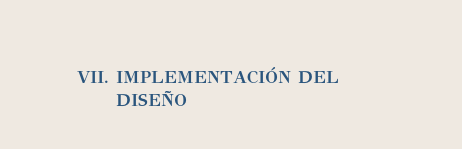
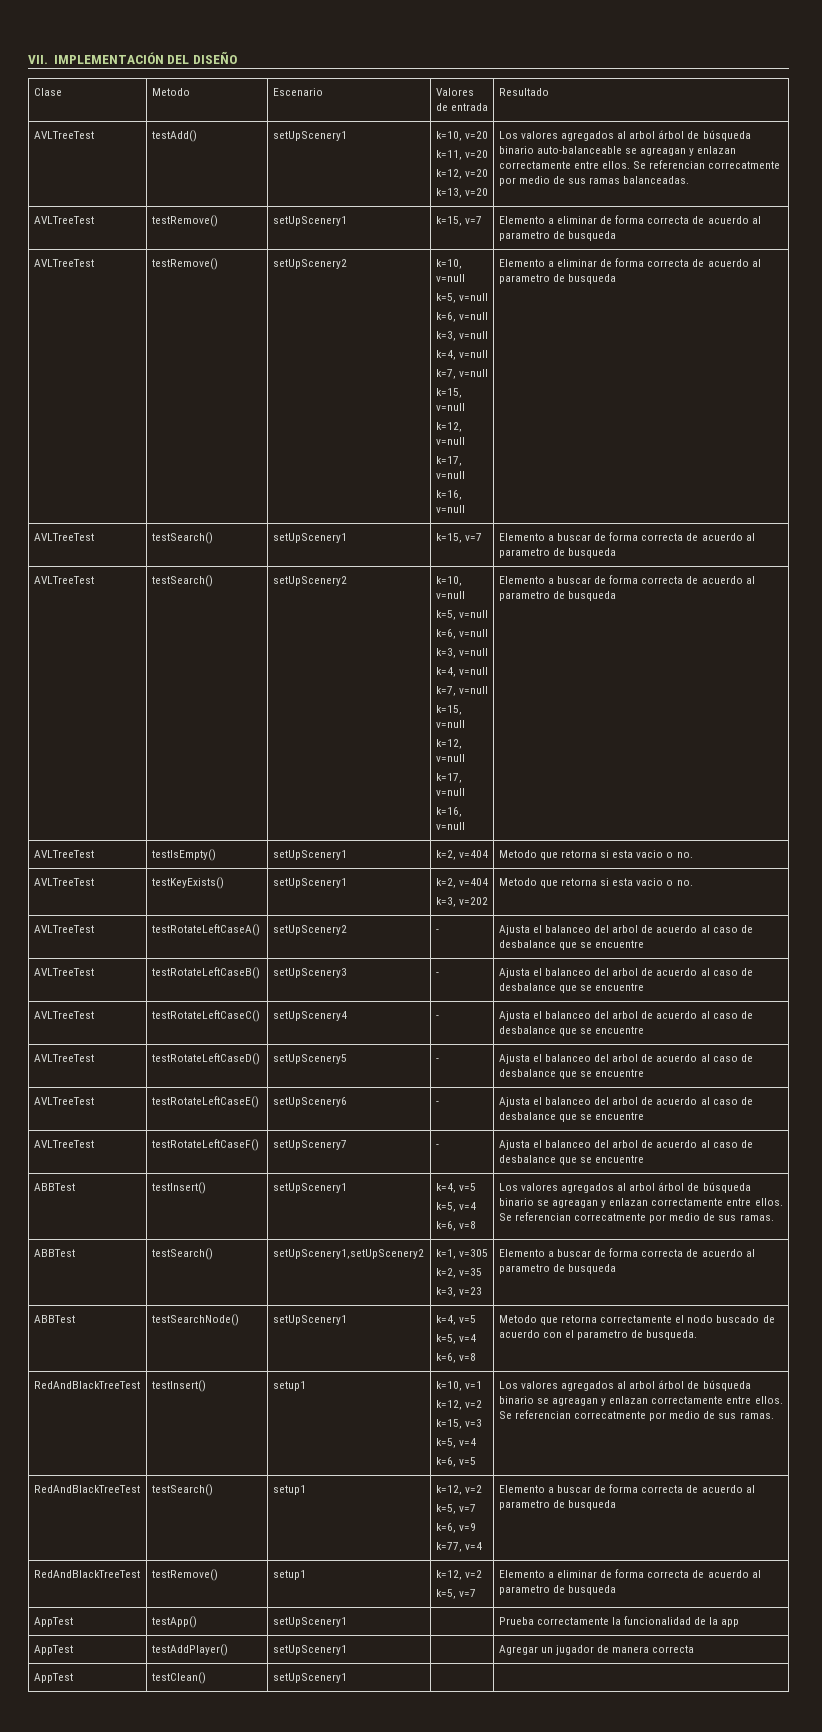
+ Clase | Metodo | Escenario | Valores de entrada | Resultado
+ AVLTreeTest | testAdd() | setUpScenery1 | k=10, v=20
+ k=11, v=20
+ k=12, v=20
+ k=13, v=20 | Los valores agregados al arbol árbol de búsqueda binario auto-balanceable se agreagan y enlazan correctamente entre ellos. Se referencian correcatmente por medio de sus ramas balanceadas.
+ AVLTreeTest | testRemove() | setUpScenery1 | k=15, v=7 | Elemento a eliminar de forma correcta de acuerdo al parametro de busqueda
+ AVLTreeTest | testRemove() | setUpScenery2 | k=10, v=null
+ k=5, v=null
+ k=6, v=null
+ k=3, v=null
+ k=4, v=null
+ k=7, v=null
+ k=15, v=null
+ k=12, v=null
+ k=17, v=null
+ k=16, v=null | Elemento a eliminar de forma correcta de acuerdo al parametro de busqueda
+ AVLTreeTest | testSearch() | setUpScenery1 | k=15, v=7 | Elemento a buscar de forma correcta de acuerdo al parametro de busqueda
+ AVLTreeTest | testSearch() | setUpScenery2 | k=10, v=null
+ k=5, v=null
+ k=6, v=null
+ k=3, v=null
+ k=4, v=null
+ k=7, v=null
+ k=15, v=null
+ k=12, v=null
+ k=17, v=null
+ k=16, v=null | Elemento a buscar de forma correcta de acuerdo al parametro de busqueda
+ AVLTreeTest | testIsEmpty() | setUpScenery1 | k=2, v=404 | Metodo que retorna si esta vacio o no.
+ AVLTreeTest | testKeyExists() | setUpScenery1 | k=2, v=404
+ k=3, v=202 | Metodo que retorna si esta vacio o no.
+ AVLTreeTest | testRotateLeftCaseA() | setUpScenery2 | - | Ajusta el balanceo del arbol de acuerdo al caso de desbalance que se encuentre
+ AVLTreeTest | testRotateLeftCaseB() | setUpScenery3 | - | Ajusta el balanceo del arbol de acuerdo al caso de desbalance que se encuentre
+ AVLTreeTest | testRotateLeftCaseC() | setUpScenery4 | - | Ajusta el balanceo del arbol de acuerdo al caso de desbalance que se encuentre
+ AVLTreeTest | testRotateLeftCaseD() | setUpScenery5 | - | Ajusta el balanceo del arbol de acuerdo al caso de desbalance que se encuentre
+ AVLTreeTest | testRotateLeftCaseE() | setUpScenery6 | - | Ajusta el balanceo del arbol de acuerdo al caso de desbalance que se encuentre
+ AVLTreeTest | testRotateLeftCaseF() | setUpScenery7 | - | Ajusta el balanceo del arbol de acuerdo al caso de desbalance que se encuentre
+ ABBTest | testInsert() | setUpScenery1 | k=4, v=5
+ k=5, v=4
+ k=6, v=8 | Los valores agregados al arbol árbol de búsqueda binario se agreagan y enlazan correctamente entre ellos. Se referencian correcatmente por medio de sus ramas.
+ ABBTest | testSearch() | setUpScenery1,setUpScenery2 | k=1, v=305
+ k=2, v=35
+ k=3, v=23 | Elemento a buscar de forma correcta de acuerdo al parametro de busqueda
+ ABBTest | testSearchNode() | setUpScenery1 | k=4, v=5
+ k=5, v=4
+ k=6, v=8 | Metodo que retorna correctamente el nodo buscado de acuerdo con el parametro de busqueda.
+ RedAndBlackTreeTest | testInsert() | setup1 | k=10, v=1
+ k=12, v=2
+ k=15, v=3
+ k=5, v=4
+ k=6, v=5 | Los valores agregados al arbol árbol de búsqueda binario se agreagan y enlazan correctamente entre ellos. Se referencian correcatmente por medio de sus ramas.
+ RedAndBlackTreeTest | testSearch() | setup1 | k=12, v=2
+ k=5, v=7
+ k=6, v=9
+ k=77, v=4 | Elemento a buscar de forma correcta de acuerdo al parametro de busqueda
+ RedAndBlackTreeTest | testRemove() | setup1 | k=12, v=2
+ k=5, v=7 | Elemento a eliminar de forma correcta de acuerdo al parametro de busqueda
+ AppTest | testApp() | setUpScenery1 | | Prueba correctamente la funcionalidad de la app
+ AppTest | testAddPlayer() | setUpScenery1 | | Agregar un jugador de manera correcta
+ AppTest | testClean() | setUpScenery1 | |

